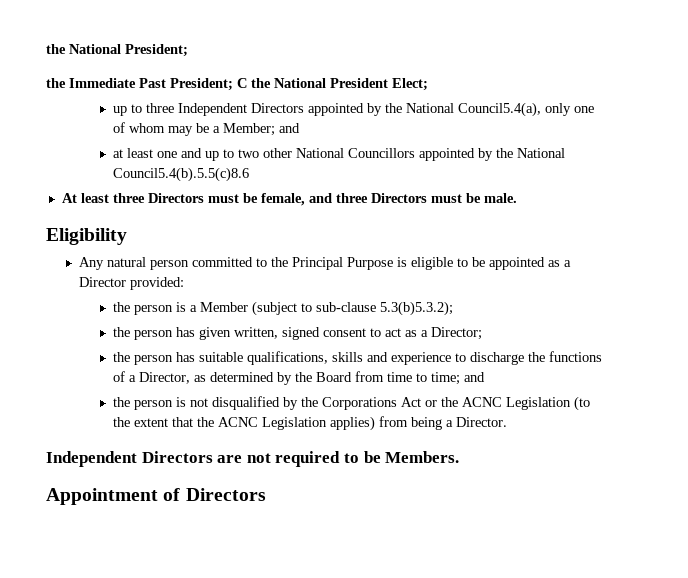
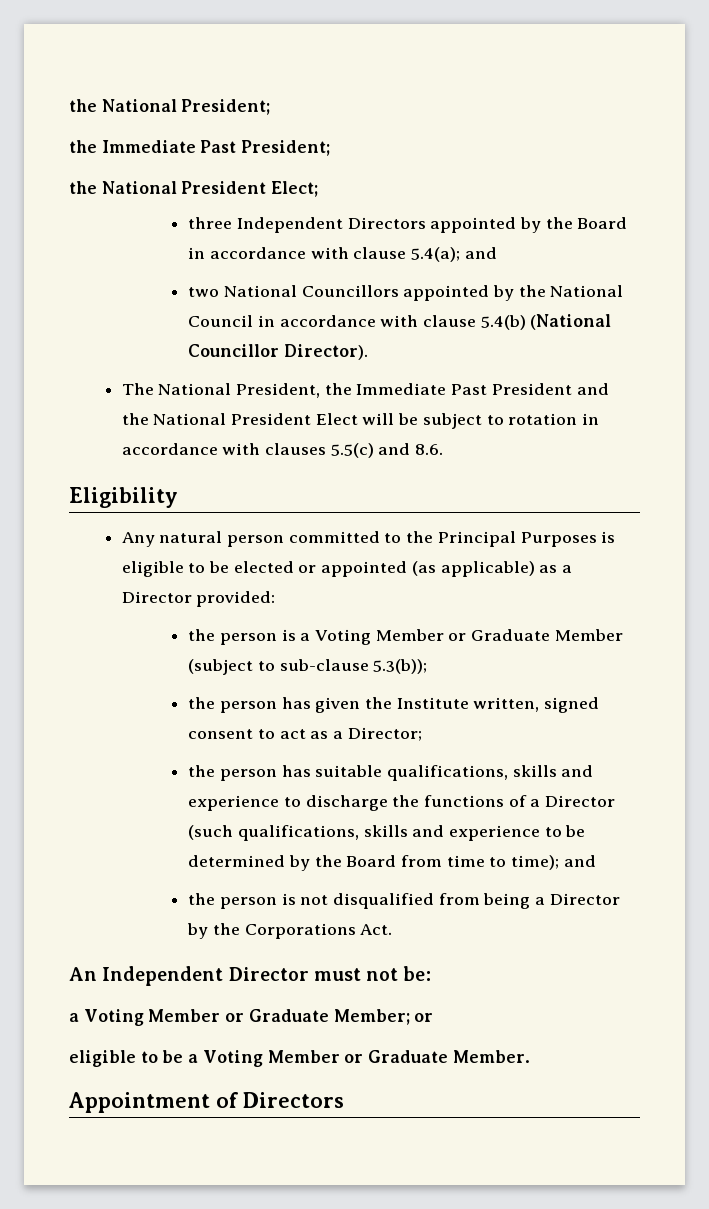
- the Immediate Past President; C the National President Elect;
+ the Immediate Past President;
+ the National President Elect;
- up to three Independent Directors appointed by the National Council5.4(a), only one of whom may be a Member; and
- at least one and up to two other National Councillors appointed by the National Council5.4(b).5.5(c)8.6
- At least three Directors must be female, and three Directors must be male.
+ three Independent Directors appointed by the Board in accordance with clause 5.4(a); and
+ two National Councillors appointed by the National Council in accordance with clause 5.4(b) (National Councillor Director).
+ The National President, the Immediate Past President and the National President Elect will be subject to rotation in accordance with clauses 5.5(c) and 8.6.
- Any natural person committed to the Principal Purpose is eligible to be appointed as a Director provided:
+ Any natural person committed to the Principal Purposes is eligible to be elected or appointed (as applicable) as a Director provided:
- the person is a Member (subject to sub-clause 5.3(b)5.3.2);
+ the person is a Voting Member or Graduate Member (subject to sub-clause 5.3(b));
- the person has given written, signed consent to act as a Director;
+ the person has given the Institute written, signed consent to act as a Director;
- the person has suitable qualifications, skills and experience to discharge the functions of a Director, as determined by the Board from time to time; and
+ the person has suitable qualifications, skills and experience to discharge the functions of a Director (such qualifications, skills and experience to be determined by the Board from time to time); and
- the person is not disqualified by the Corporations Act or the ACNC Legislation (to the extent that the ACNC Legislation applies) from being a Director.
- Independent Directors are not required to be Members.
+ the person is not disqualified from being a Director by the Corporations Act.
+ An Independent Director must not be:
+ a Voting Member or Graduate Member; or
+ eligible to be a Voting Member or Graduate Member.

